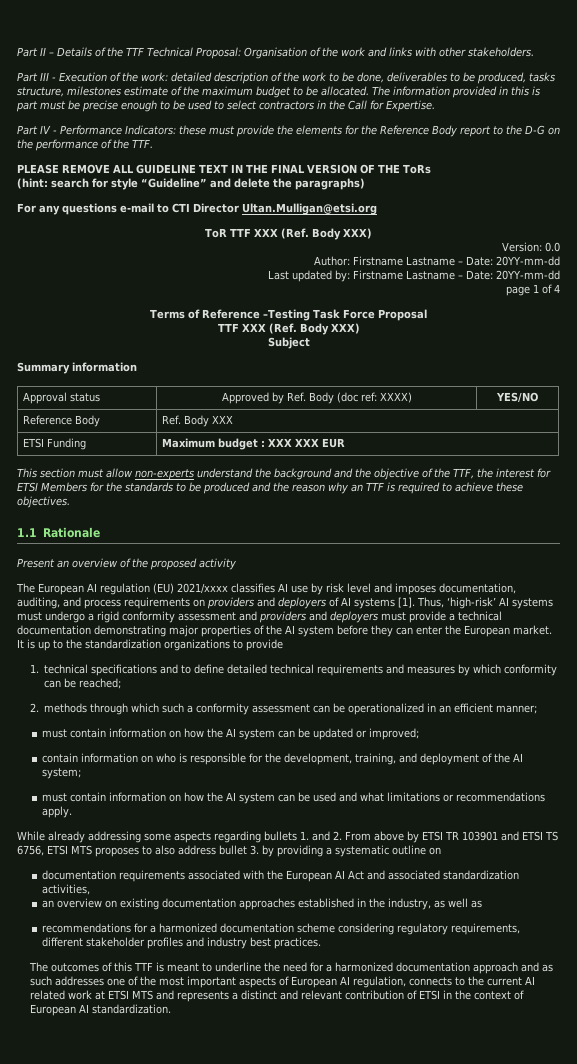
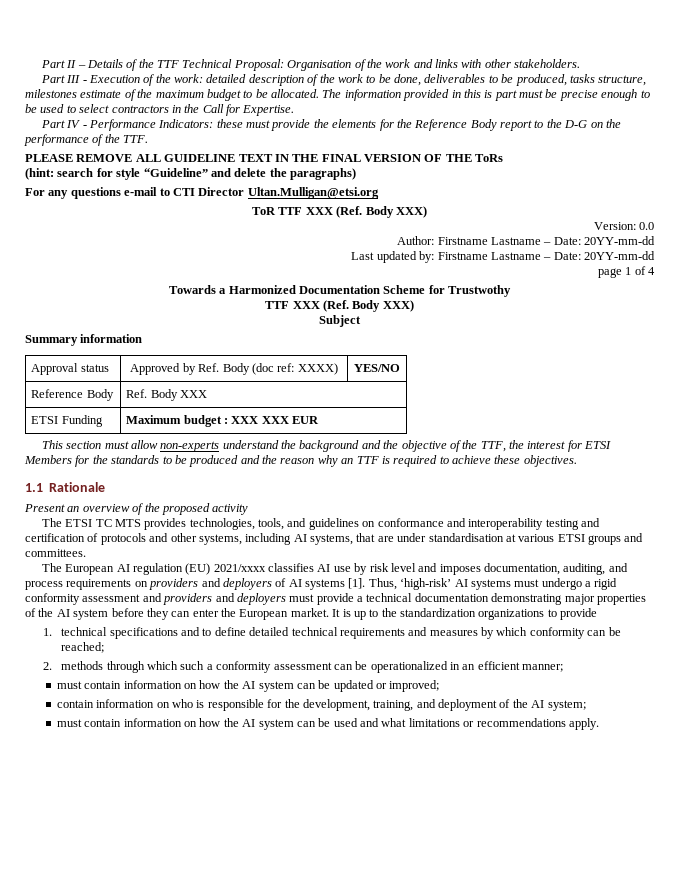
- Terms of Reference –Testing Task Force Proposal
+ Towards a Harmonized Documentation Scheme for Trustwothy
+ The ETSI TC MTS provides technologies, tools, and guidelines on conformance and interoperability testing and certification of protocols and other systems, including AI systems, that are under standardisation at various ETSI groups and committees.
- While already addressing some aspects regarding bullets 1. and 2. From above by ETSI TR 103901 and ETSI TS 6756, ETSI MTS proposes to also address bullet 3. by providing a systematic outline on
- documentation requirements associated with the European AI Act and associated standardization activities,
- an overview on existing documentation approaches established in the industry, as well as
- recommendations for a harmonized documentation scheme considering regulatory requirements, different stakeholder profiles and industry best practices.
- The outcomes of this TTF is meant to underline the need for a harmonized documentation approach and as such addresses one of the most important aspects of European AI regulation, connects to the current AI related work at ETSI MTS and represents a distinct and relevant contribution of ETSI in the context of European AI standardization.

